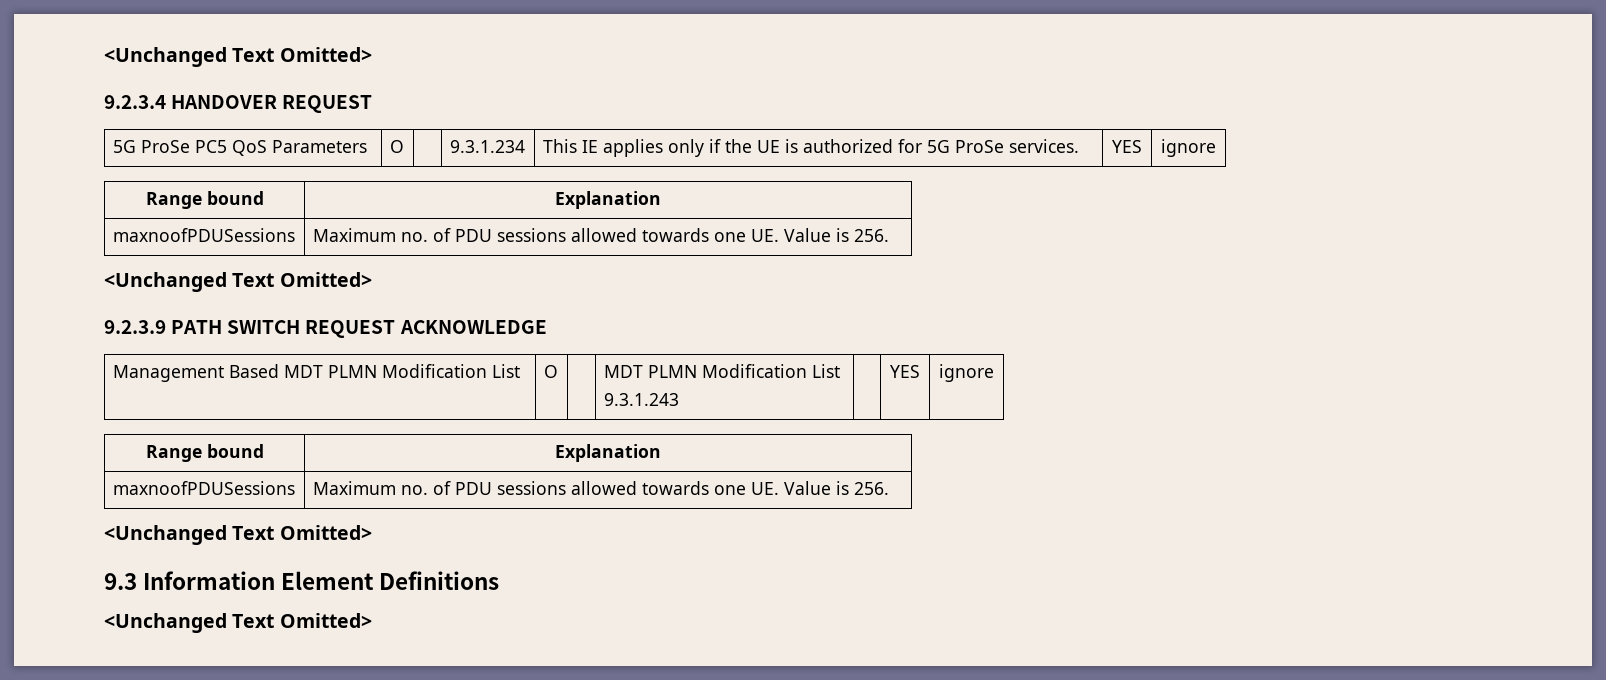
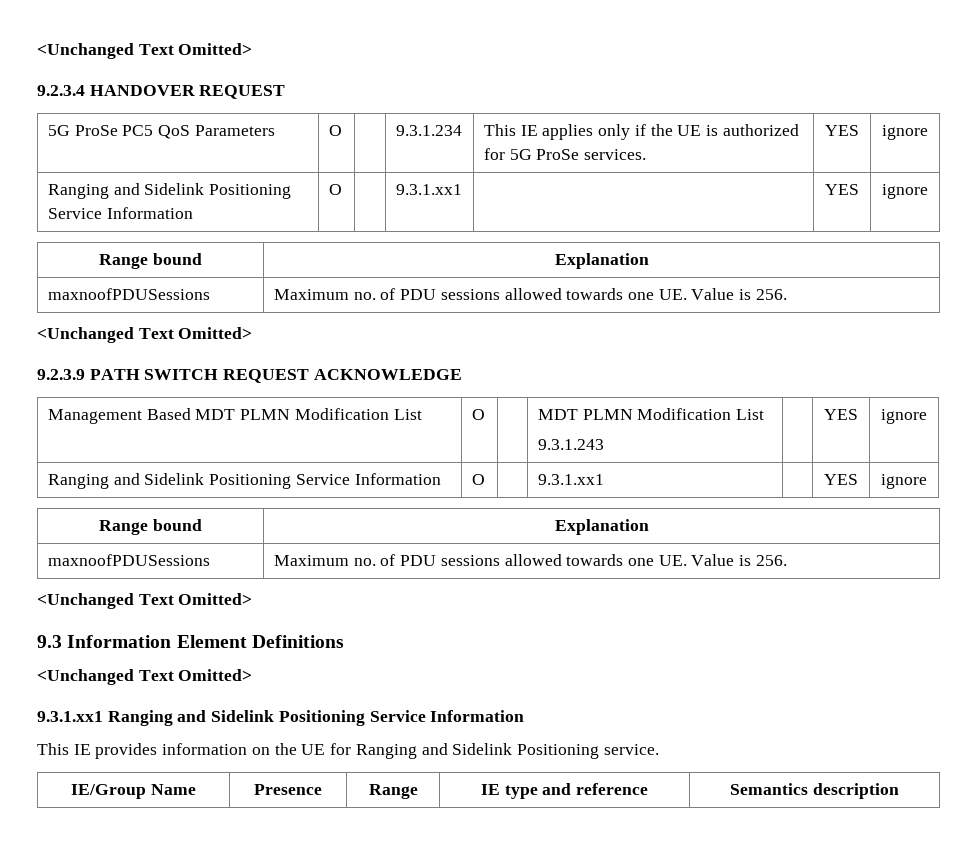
  5G ProSe PC5 QoS Parameters | O | | 9.3.1.234 | This IE applies only if the UE is authorized for 5G ProSe services. | YES | ignore
+ Ranging and Sidelink Positioning Service Information | O | | 9.3.1.xx1 | | YES | ignore
  Management Based MDT PLMN Modification List | O | | MDT PLMN Modification List
  9.3.1.243 | | YES | ignore
+ Ranging and Sidelink Positioning Service Information | O | | 9.3.1.xx1 | | YES | ignore
+ 9.3.1.xx1 Ranging and Sidelink Positioning Service Information
+ This IE provides information on the UE for Ranging and Sidelink Positioning service.
+ IE/Group Name | Presence | Range | IE type and reference | Semantics description

